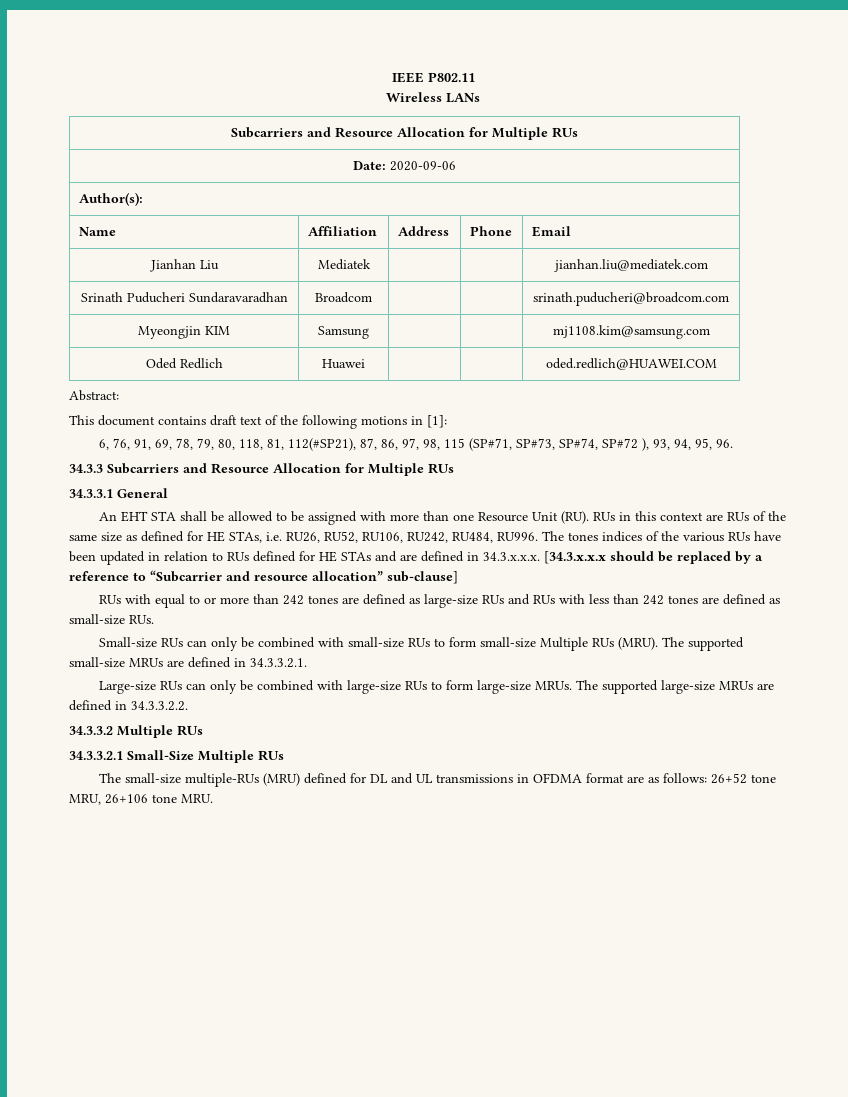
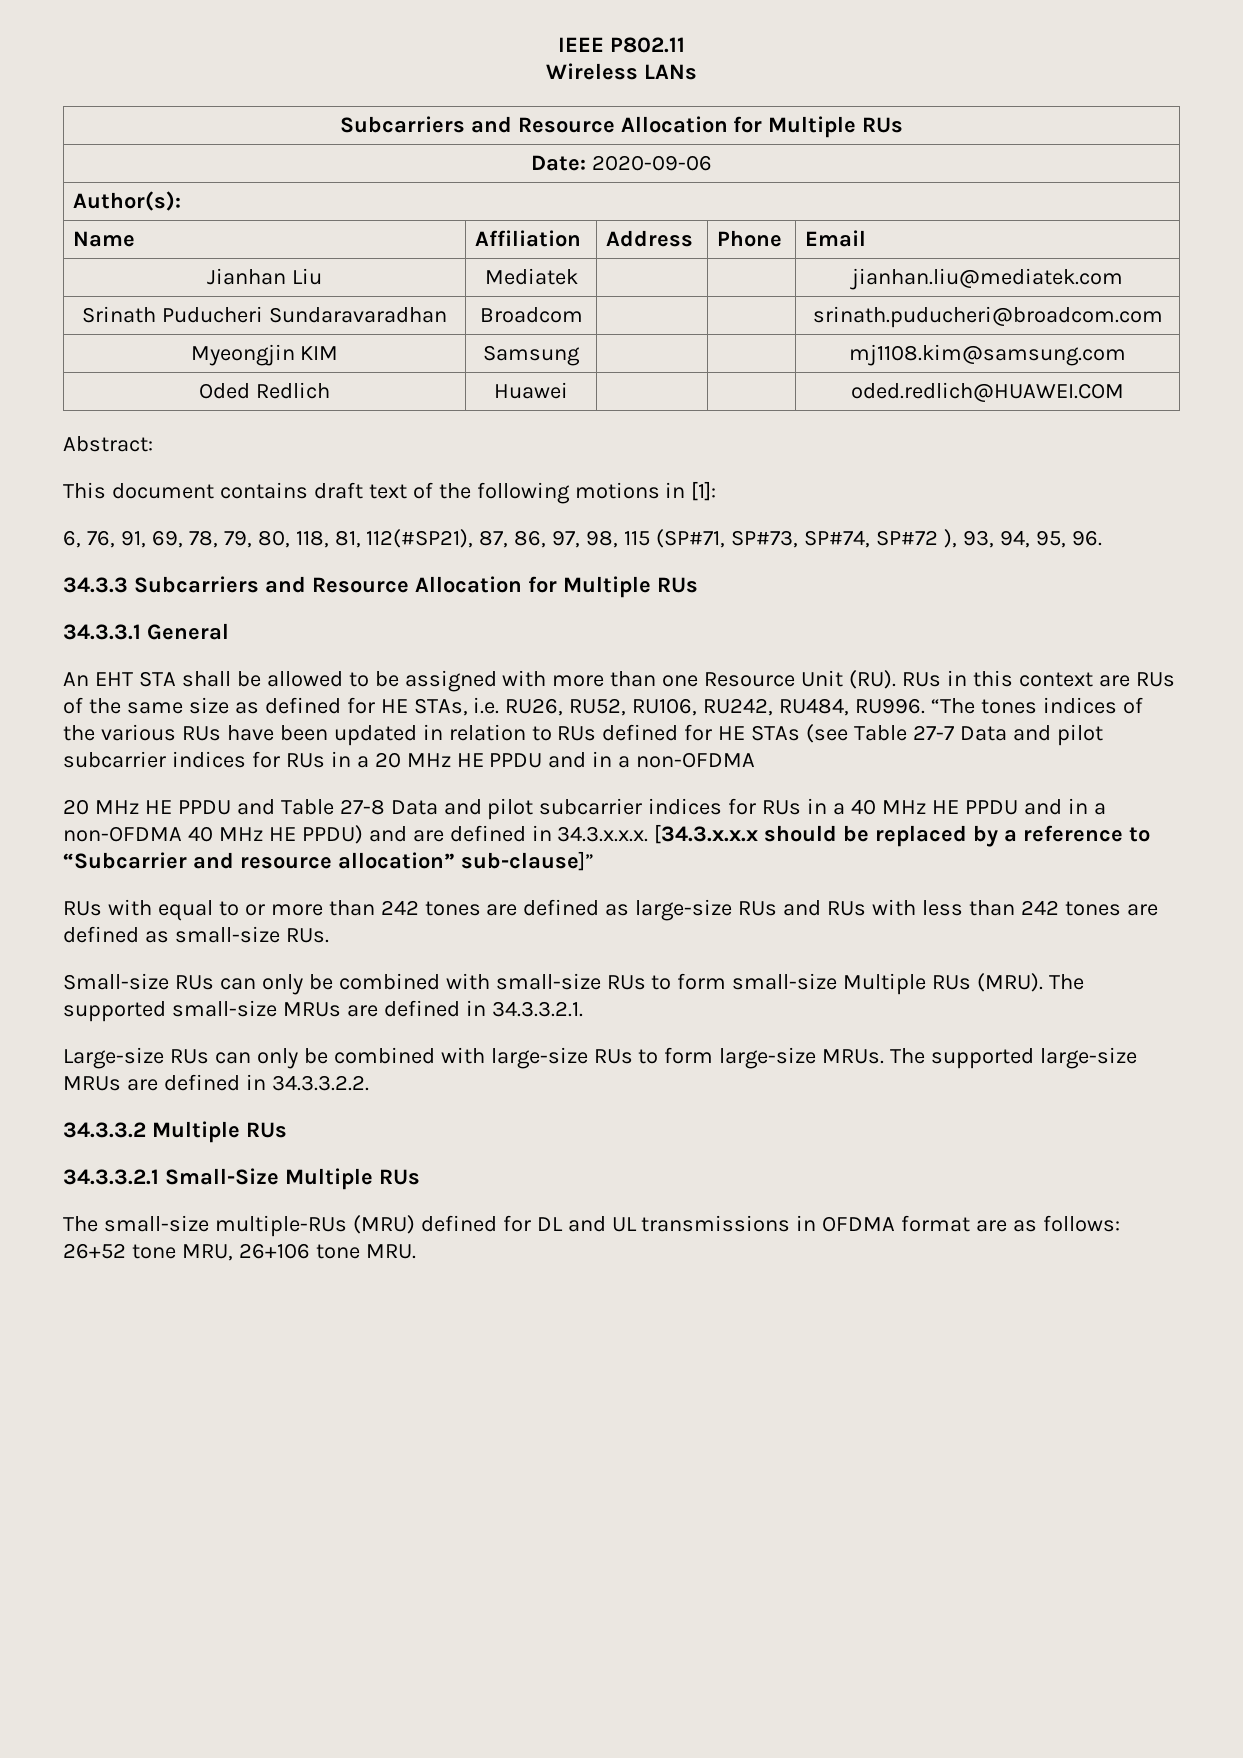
- The tones indices of the various RUs have been updated in relation to RUs defined for HE STAs and are defined in 34.3.x.x.x. [34.3.x.x.x should be replaced by a reference to “Subcarrier and resource allocation” sub-clause]
+ “The tones indices of the various RUs have been updated in relation to RUs defined for HE STAs (see Table 27-7 Data and pilot subcarrier indices for RUs in a 20 MHz HE PPDU and in a non-OFDMA
+ 20 MHz HE PPDU and Table 27-8 Data and pilot subcarrier indices for RUs in a 40 MHz HE PPDU and in a non-OFDMA 40 MHz HE PPDU) and are defined in 34.3.x.x.x. [34.3.x.x.x should be replaced by a reference to “Subcarrier and resource allocation” sub-clause]”

